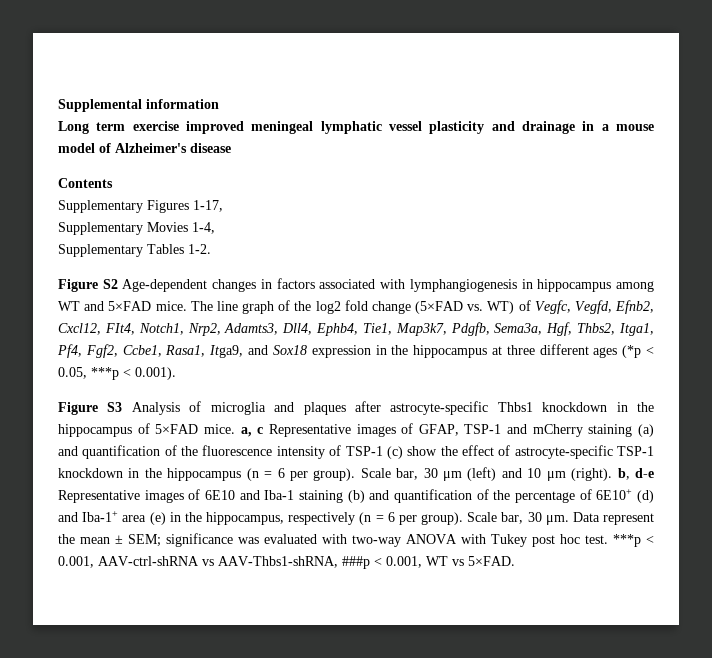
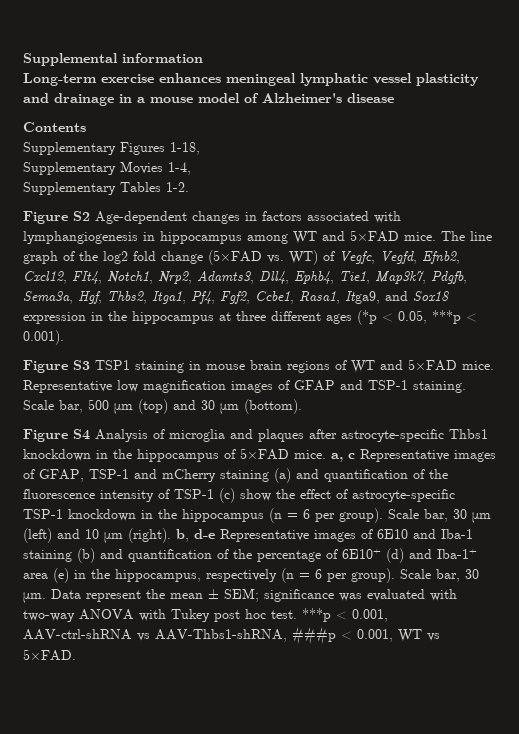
- Long term exercise improved meningeal lymphatic vessel plasticity and drainage in a mouse model of Alzheimer's disease
+ Long-term exercise enhances meningeal lymphatic vessel plasticity and drainage in a mouse model of Alzheimer's disease
- Supplementary Figures 1-17,
+ Supplementary Figures 1-18,
- Figure S3 Analysis of microglia and plaques after astrocyte-specific Thbs1 knockdown in the hippocampus of 5×FAD mice. a, c Representative images of GFAP, TSP-1 and mCherry staining (a) and quantification of the fluorescence intensity of TSP-1 (c) show the effect of astrocyte-specific TSP-1 knockdown in the hippocampus (n = 6 per group).
+ Figure S3 TSP1 staining in mouse brain regions of WT and 5×FAD mice. Representative low magnification images of GFAP and TSP-1 staining. Scale bar, 500 μm (top) and 30 μm (bottom).
+ Figure S4 Analysis of microglia and plaques after astrocyte-specific Thbs1 knockdown in the hippocampus of 5×FAD mice. a, c Representative images of GFAP, TSP-1 and mCherry staining (a) and quantification of the fluorescence intensity of TSP-1 (c) show the effect of astrocyte-specific TSP-1 knockdown in the hippocampus (n = 6 per group).

